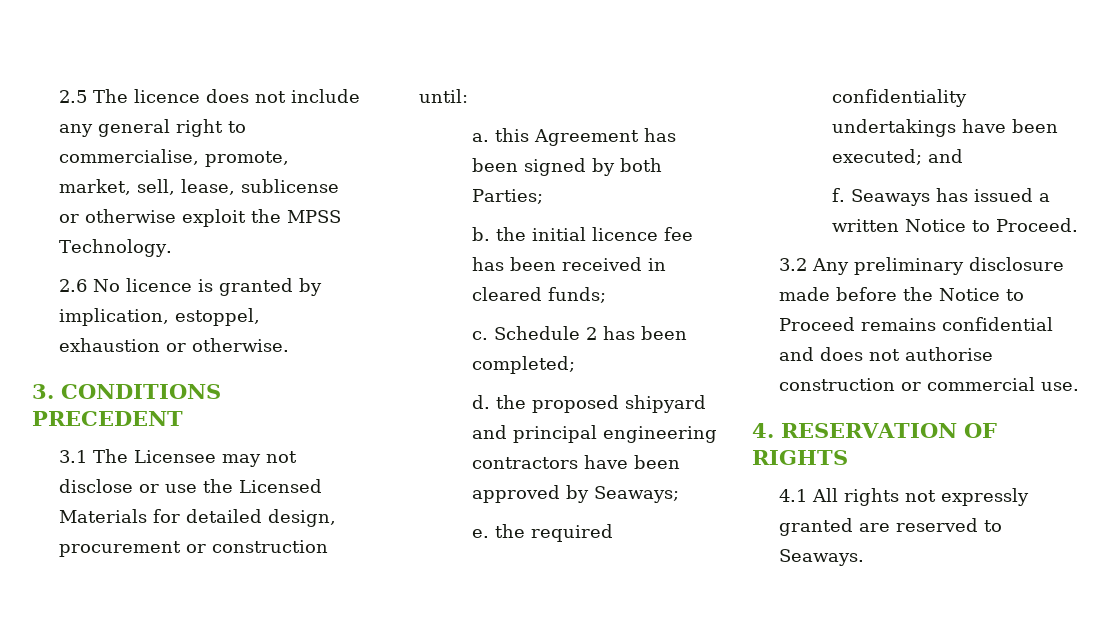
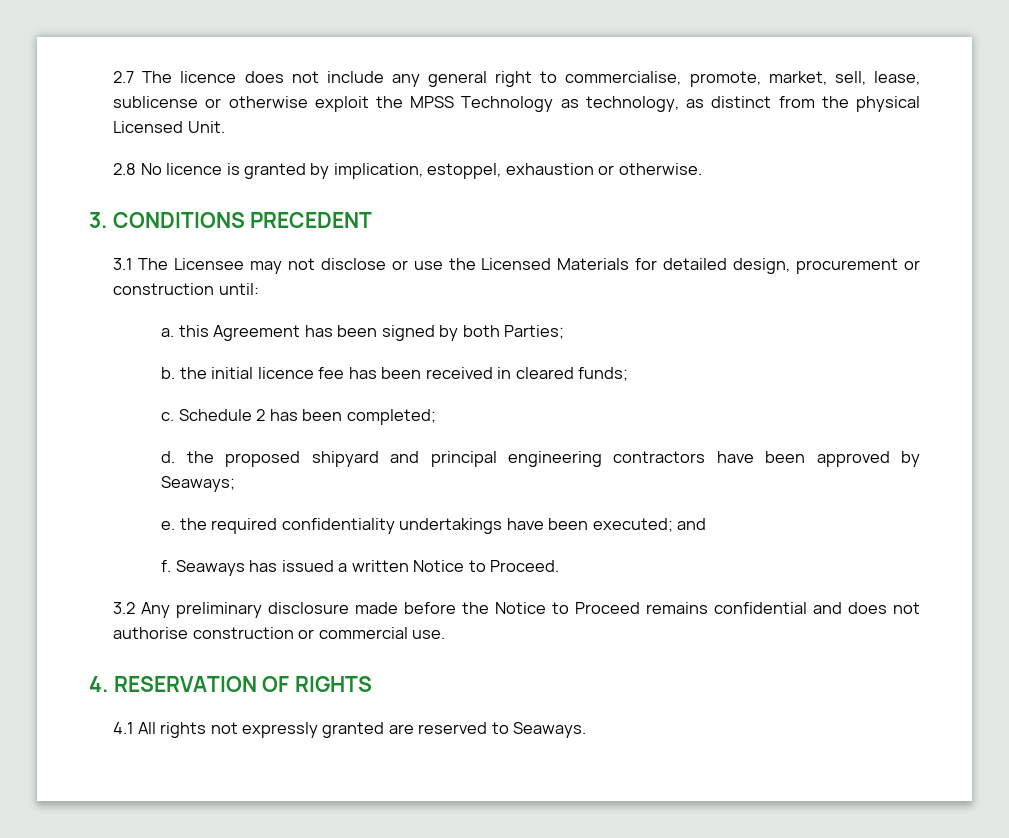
- 2.5 The licence does not include any general right to commercialise, promote, market, sell, lease, sublicense or otherwise exploit the MPSS Technology.
- 2.6 No licence is granted by implication, estoppel, exhaustion or otherwise.
+ 2.7 The licence does not include any general right to commercialise, promote, market, sell, lease, sublicense or otherwise exploit the MPSS Technology as technology, as distinct from the physical Licensed Unit.
+ 2.8 No licence is granted by implication, estoppel, exhaustion or otherwise.

